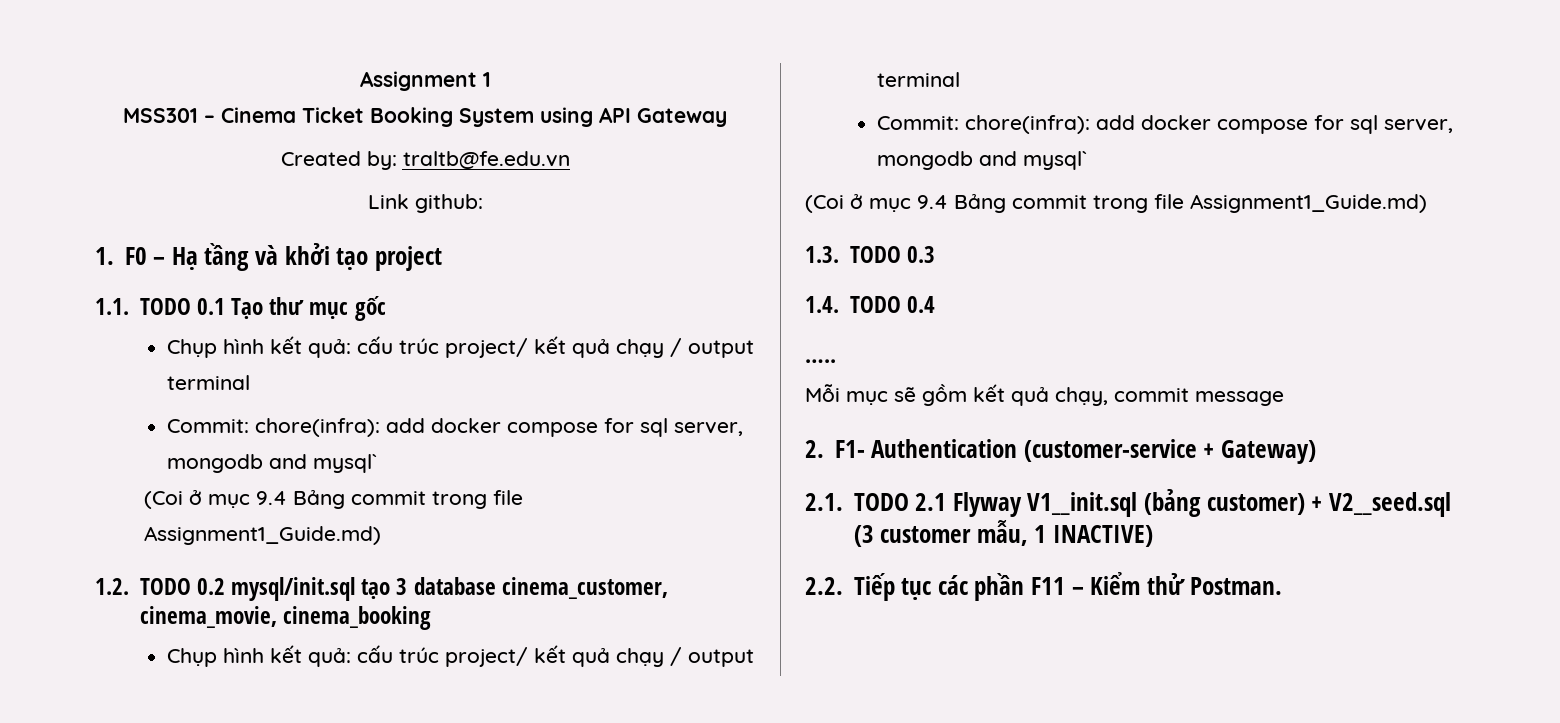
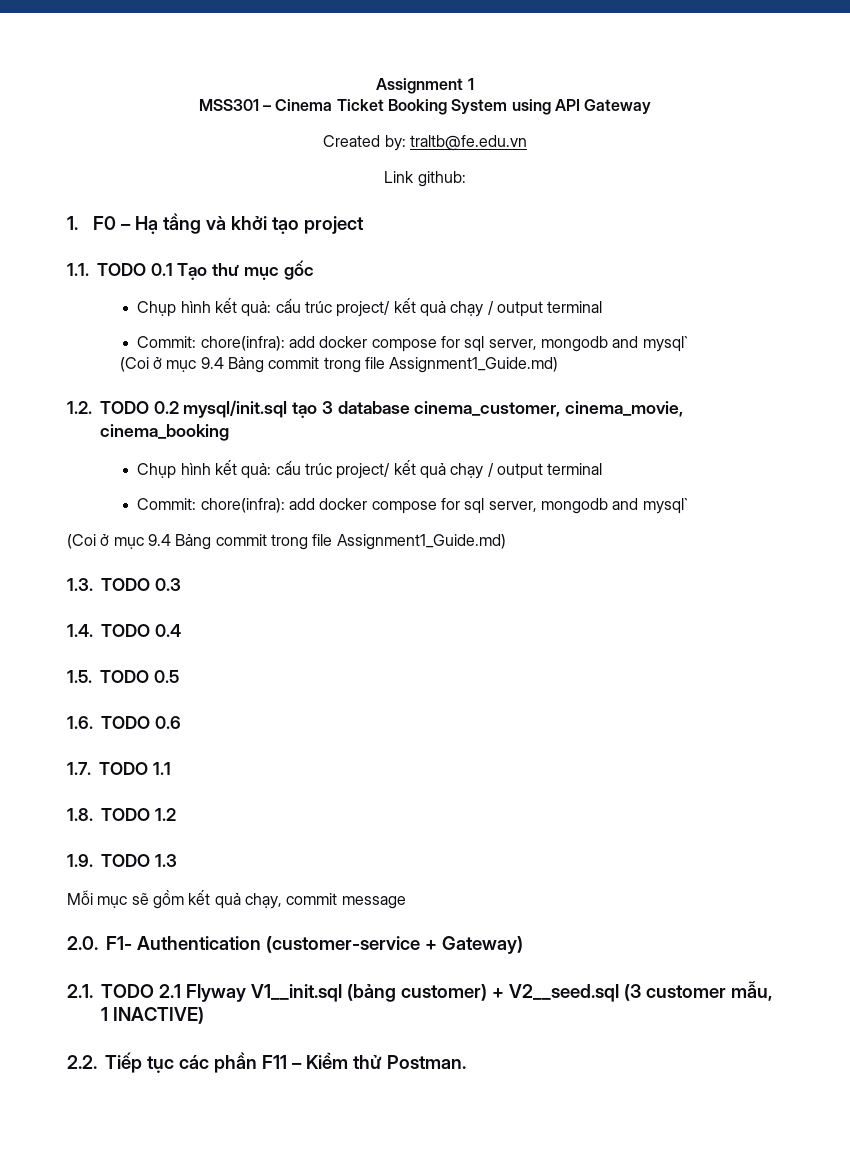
- …..
+ 1.5. TODO 0.5
+ 1.6. TODO 0.6
+ 1.7. TODO 1.1
+ 1.8. TODO 1.2
+ 1.9. TODO 1.3
- 2. F1- Authentication (customer-service + Gateway)
+ 2.0. F1- Authentication (customer-service + Gateway)

